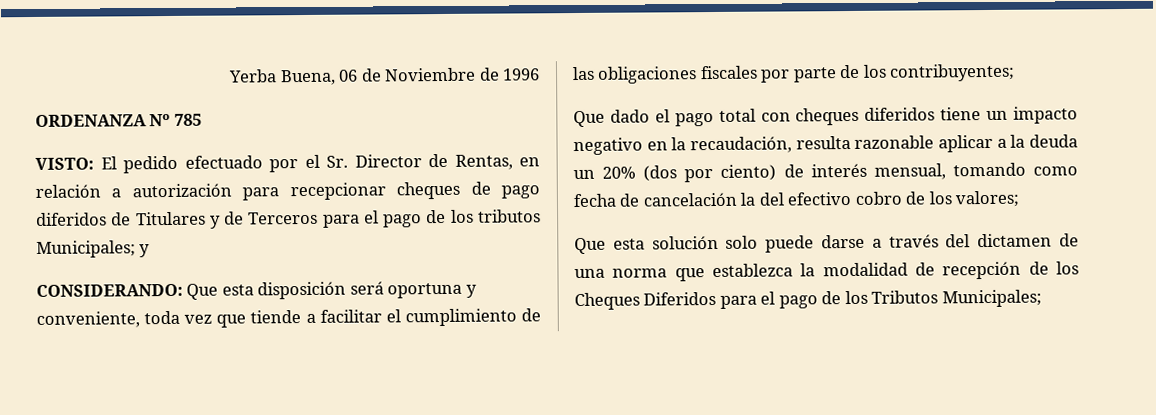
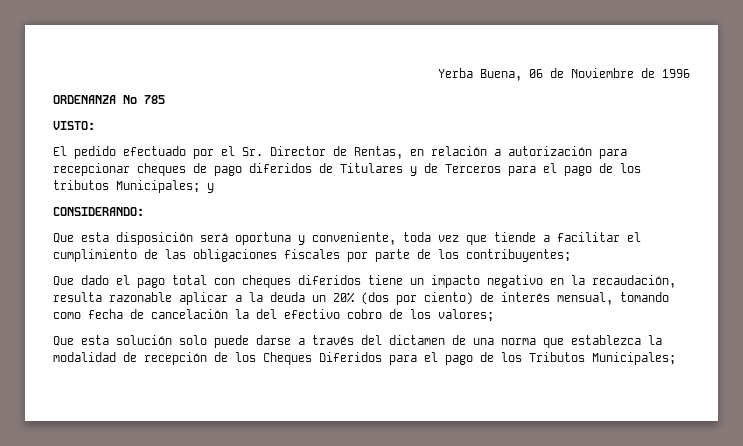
- VISTO: El pedido efectuado por el Sr. Director de Rentas, en relación a autorización para recepcionar cheques de pago diferidos de Titulares y de Terceros para el pago de los tributos Municipales; y
+ VISTO:
+ El pedido efectuado por el Sr. Director de Rentas, en relación a autorización para recepcionar cheques de pago diferidos de Titulares y de Terceros para el pago de los tributos Municipales; y
- CONSIDERANDO: Que esta disposición será oportuna y conveniente, toda vez que tiende a facilitar el cumplimiento de las obligaciones fiscales por parte de los contribuyentes;
+ CONSIDERANDO:
+ Que esta disposición será oportuna y conveniente, toda vez que tiende a facilitar el cumplimiento de las obligaciones fiscales por parte de los contribuyentes;

